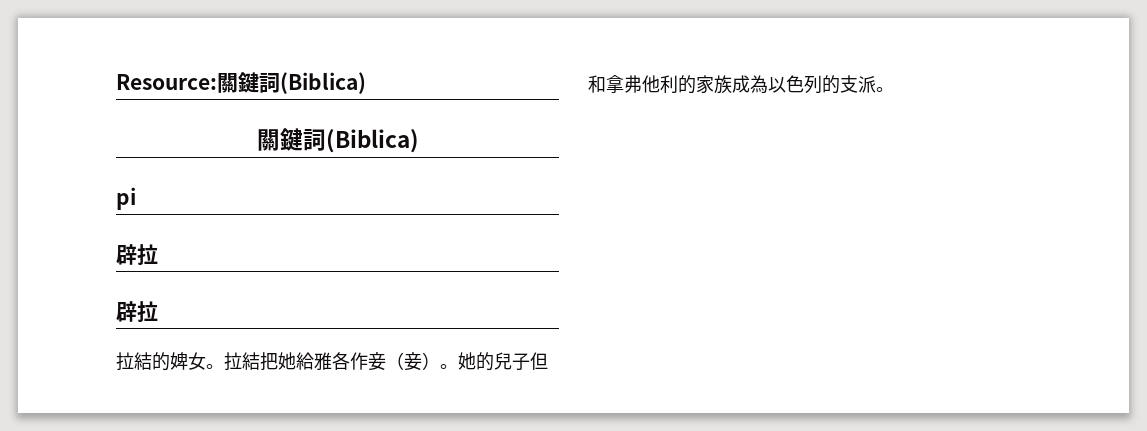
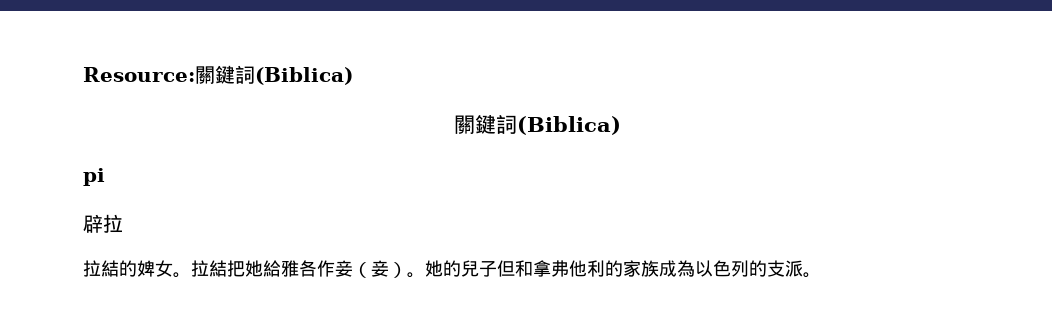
  pi
- 辟拉

